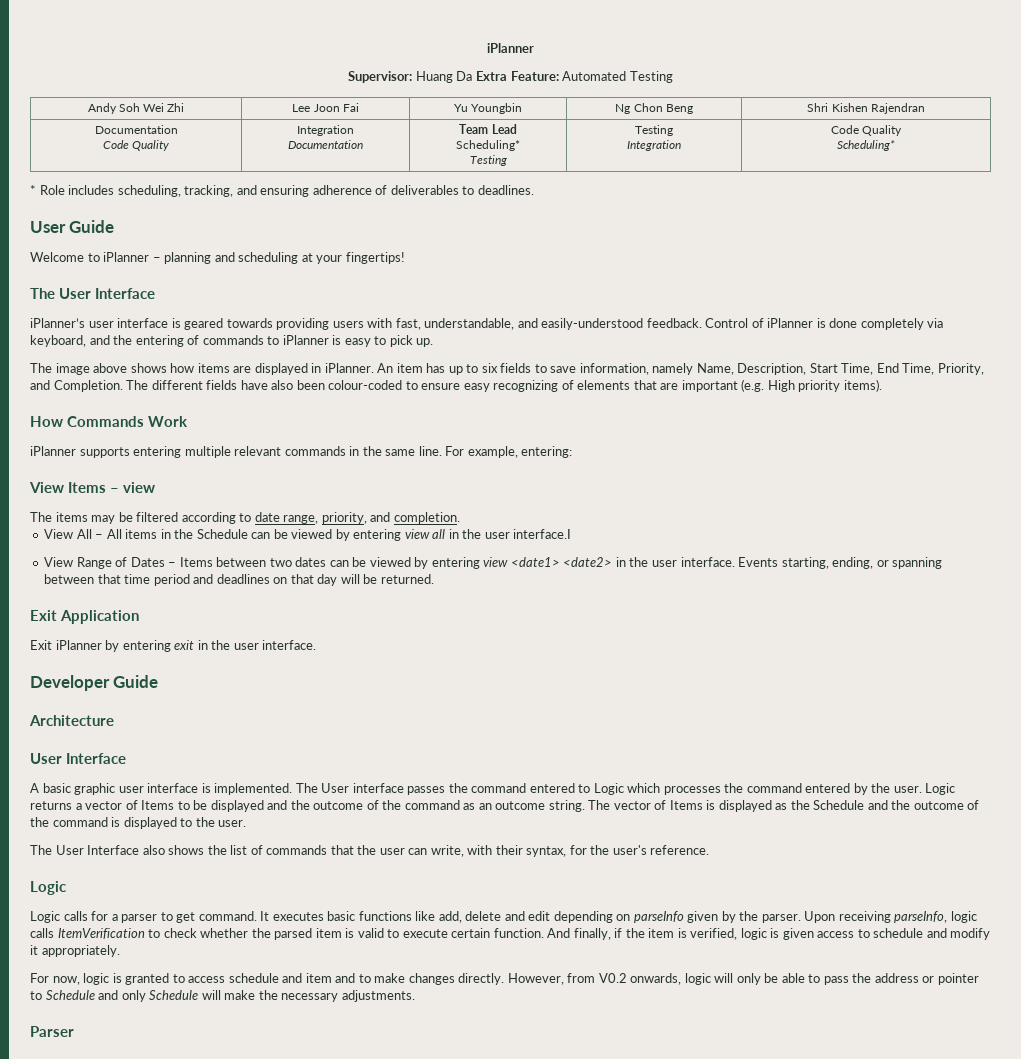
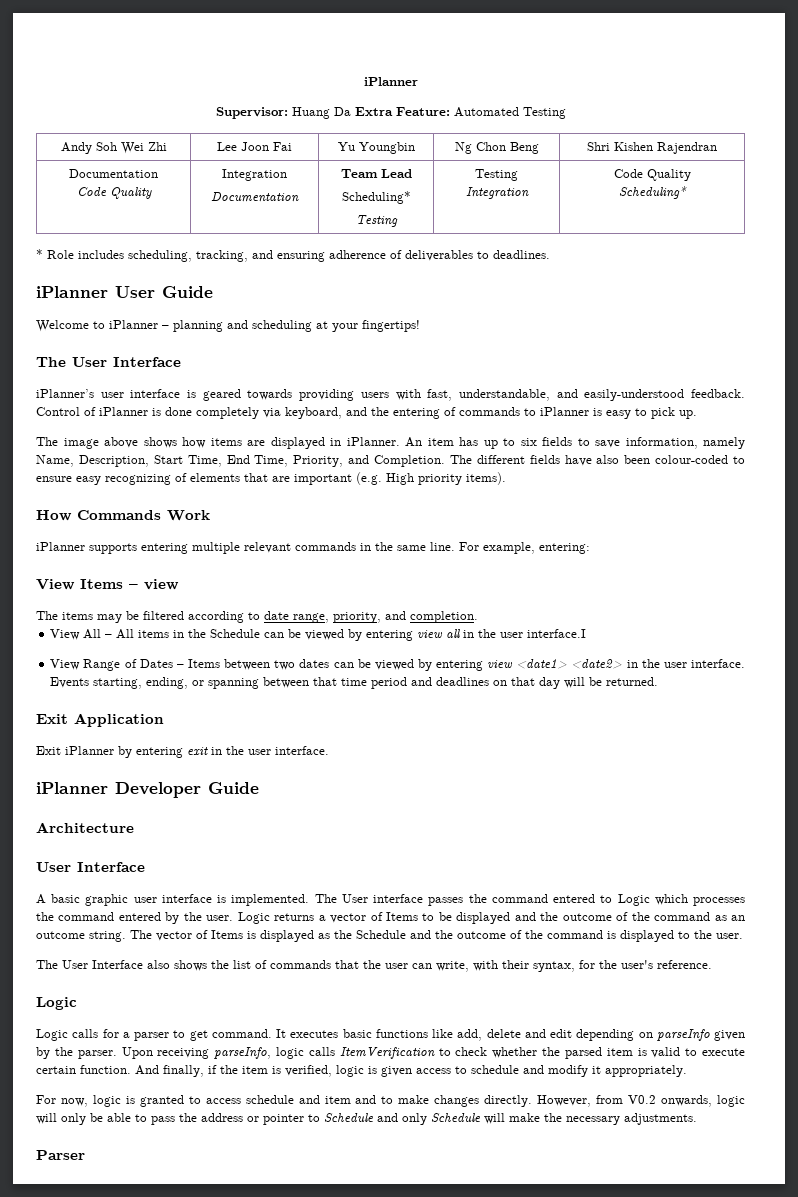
- User Guide
+ iPlanner User Guide
- Developer Guide
+ iPlanner Developer Guide

